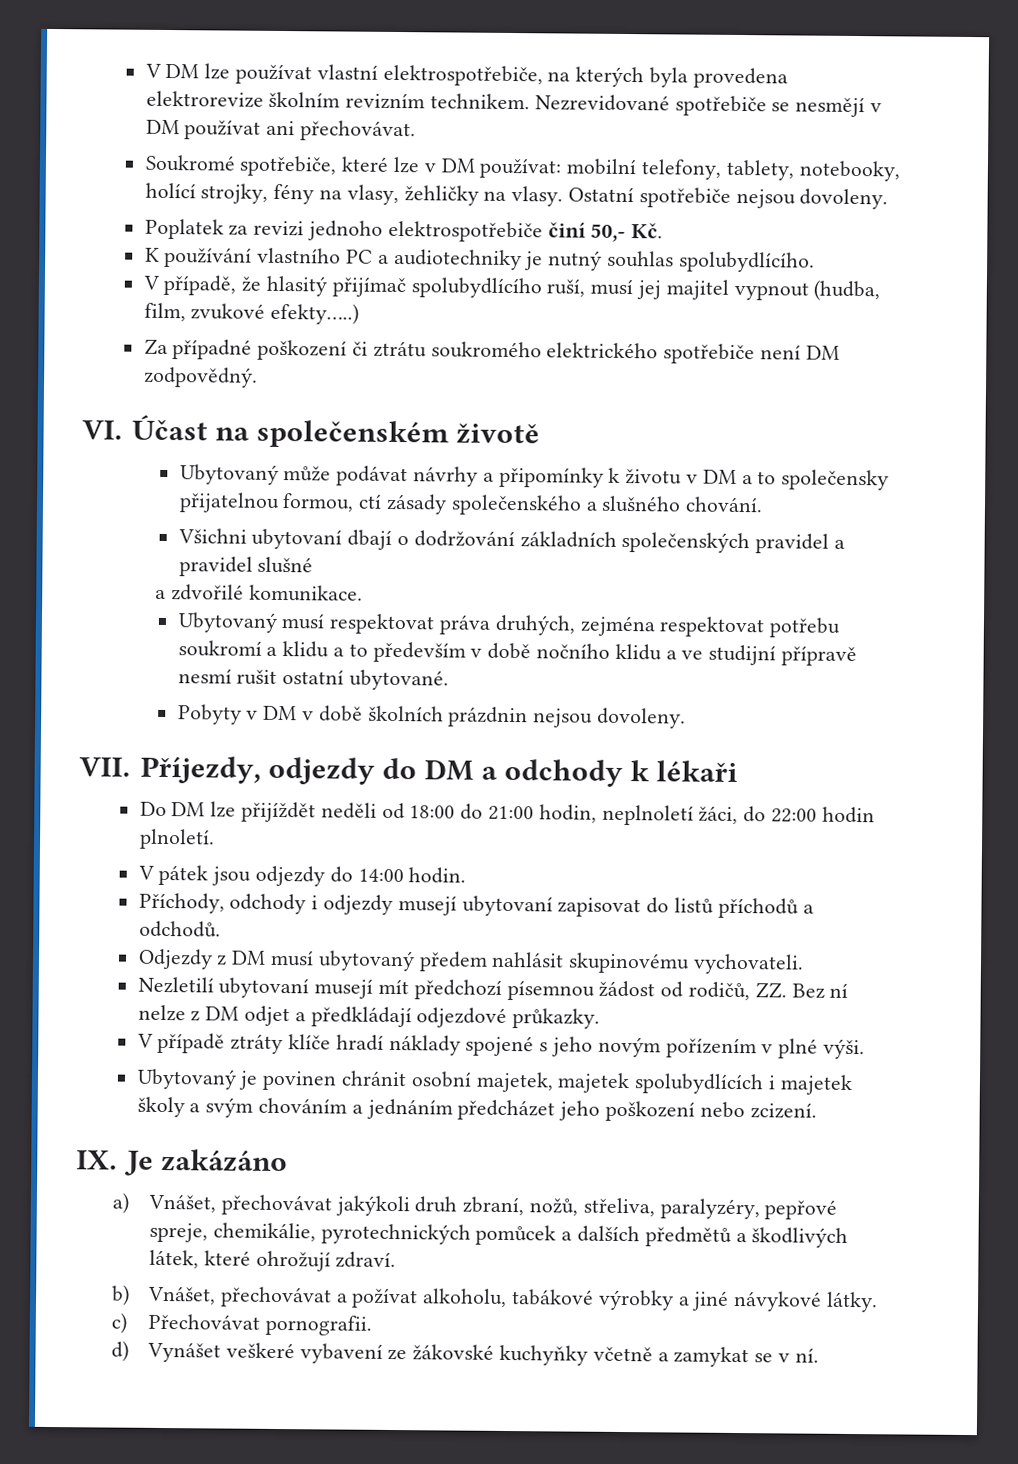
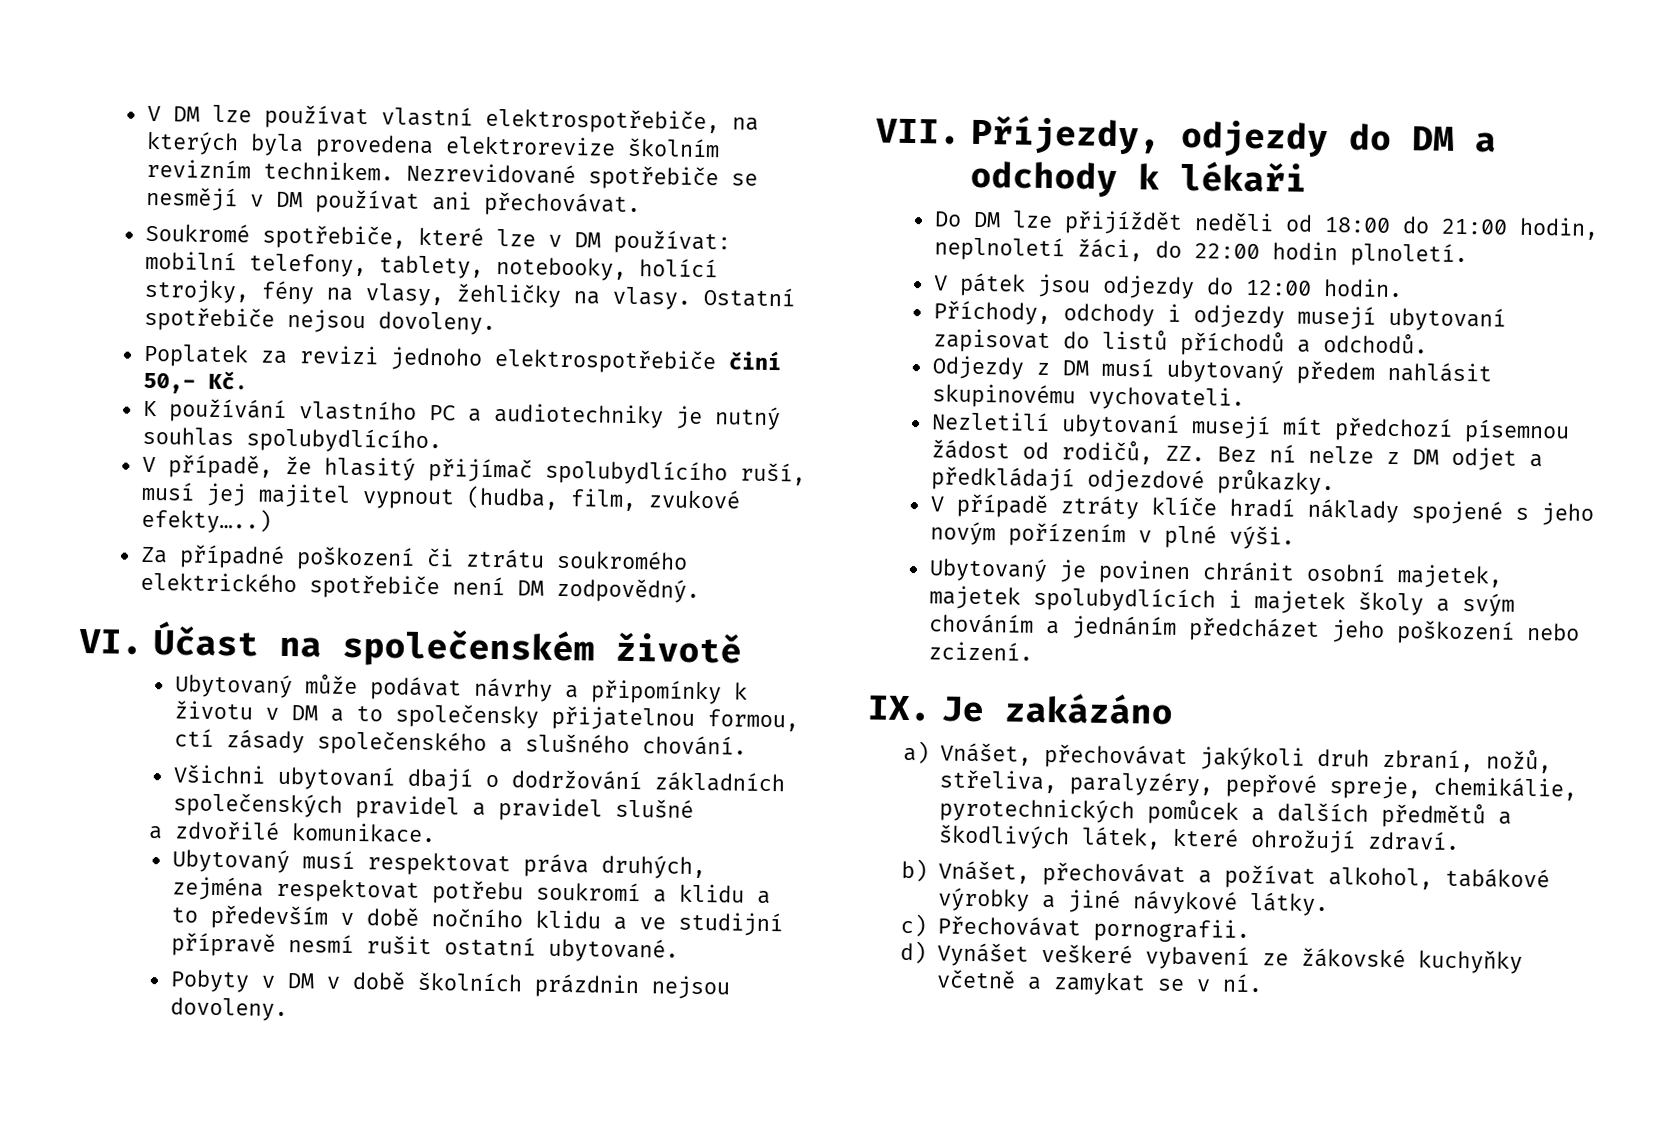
- V pátek jsou odjezdy do 14:00 hodin.
+ V pátek jsou odjezdy do 12:00 hodin.
- b) Vnášet, přechovávat a požívat alkoholu, tabákové výrobky a jiné návykové látky.
+ b) Vnášet, přechovávat a požívat alkohol, tabákové výrobky a jiné návykové látky.

